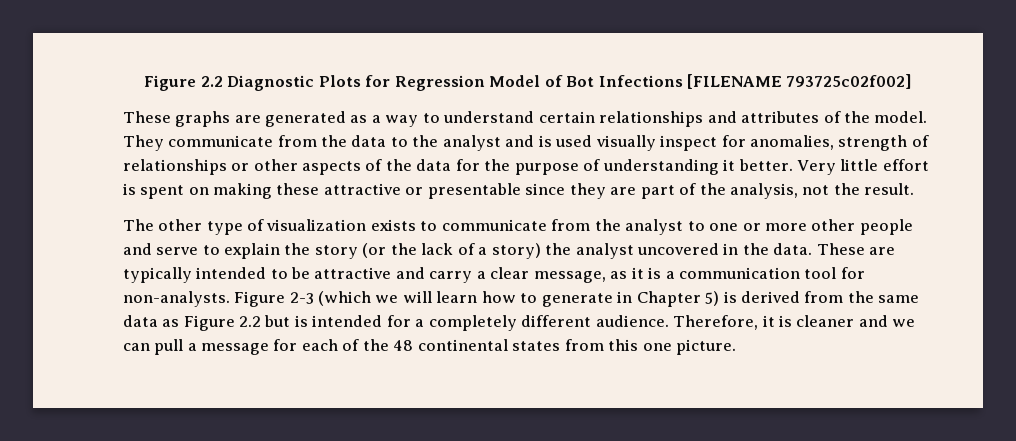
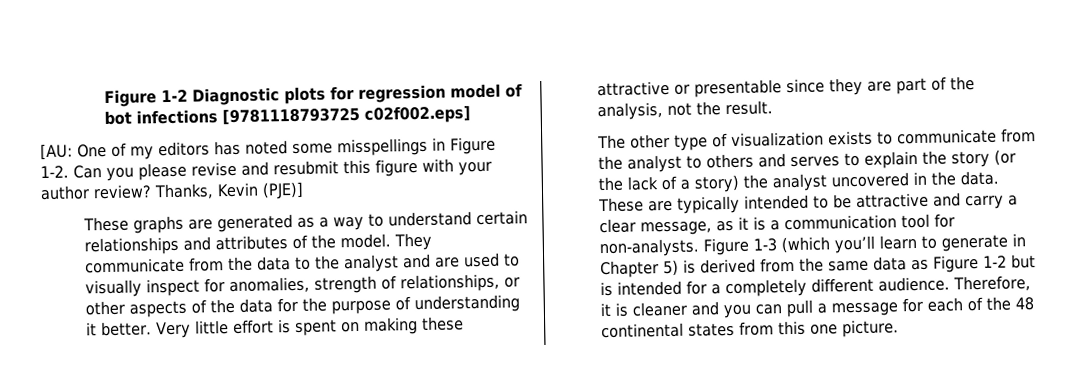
- Figure 2.2 Diagnostic Plots for Regression Model of Bot Infections [FILENAME 793725c02f002]
+ Figure 1-2 Diagnostic plots for regression model of bot infections [9781118793725 c02f002.eps]
+ [AU: One of my editors has noted some misspellings in Figure 1-2. Can you please revise and resubmit this figure with your author review? Thanks, Kevin (PJE)]
- They communicate from the data to the analyst and is used visually inspect for anomalies, strength of relationships or other aspects of the data for the purpose of understanding it better.
+ They communicate from the data to the analyst and are used to visually inspect for anomalies, strength of relationships, or other aspects of the data for the purpose of understanding it better.
- The other type of visualization exists to communicate from the analyst to one or more other people and serve to explain the story (or the lack of a story) the analyst uncovered in the data.
+ The other type of visualization exists to communicate from the analyst to others and serves to explain the story (or the lack of a story) the analyst uncovered in the data.
- Figure 2-3 (which we will learn how to generate in Chapter 5) is derived from the same data as Figure 2.2 but is intended for a completely different audience.
+ Figure 1-3 (which you’ll learn to generate in Chapter 5) is derived from the same data as Figure 1-2 but is intended for a completely different audience.
- Therefore, it is cleaner and we can pull a message for each of the 48 continental states from this one picture.
+ Therefore, it is cleaner and you can pull a message for each of the 48 continental states from this one picture.

